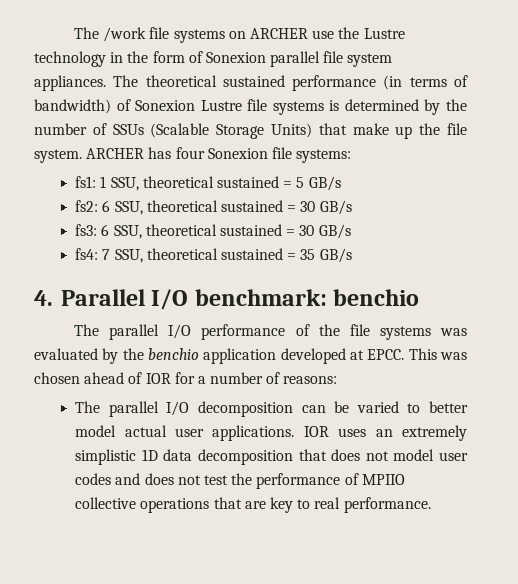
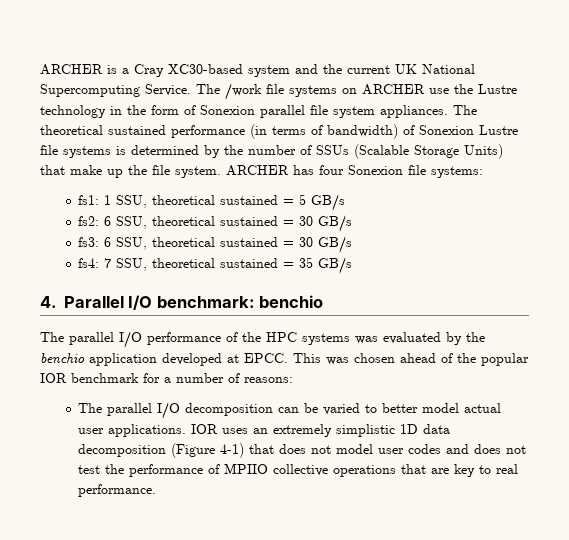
+ ARCHER is a Cray XC30-based system and the current UK National Supercomputing Service.
- The parallel I/O performance of the file systems was evaluated by the benchio application developed at EPCC.
+ The parallel I/O performance of the HPC systems was evaluated by the benchio application developed at EPCC.
- This was chosen ahead of IOR for a number of reasons:
+ This was chosen ahead of the popular IOR benchmark for a number of reasons:
- IOR uses an extremely simplistic 1D data decomposition that does not model user codes and does not test the performance of MPIIO collective operations that are key to real performance.
+ IOR uses an extremely simplistic 1D data decomposition (Figure 4-1) that does not model user codes and does not test the performance of MPIIO collective operations that are key to real performance.

